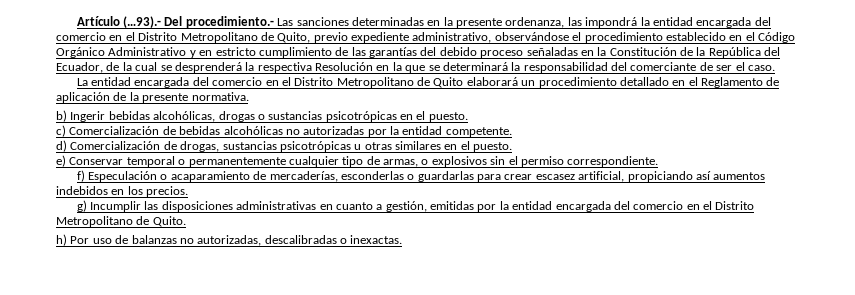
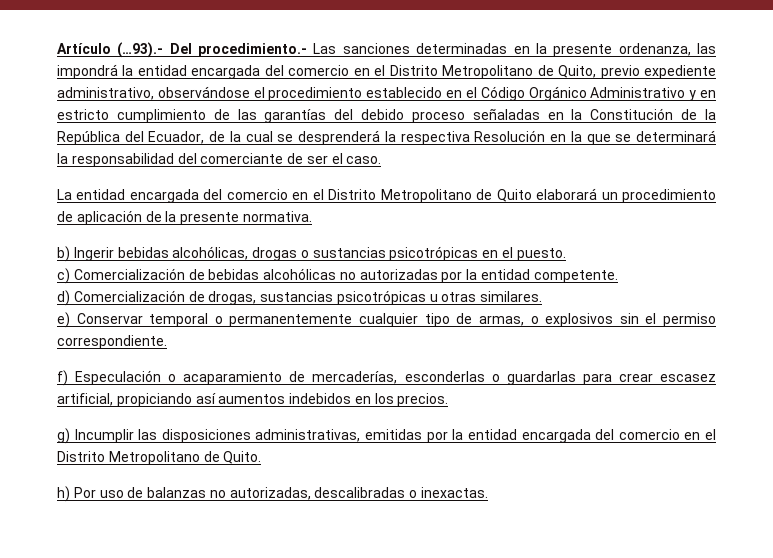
- La entidad encargada del comercio en el Distrito Metropolitano de Quito elaborará un procedimiento detallado en el Reglamento de aplicación de la presente normativa.
+ La entidad encargada del comercio en el Distrito Metropolitano de Quito elaborará un procedimiento de aplicación de la presente normativa.
- d) Comercialización de drogas, sustancias psicotrópicas u otras similares en el puesto.
+ d) Comercialización de drogas, sustancias psicotrópicas u otras similares.
- g) Incumplir las disposiciones administrativas en cuanto a gestión, emitidas por la entidad encargada del comercio en el Distrito Metropolitano de Quito.
+ g) Incumplir las disposiciones administrativas, emitidas por la entidad encargada del comercio en el Distrito Metropolitano de Quito.

